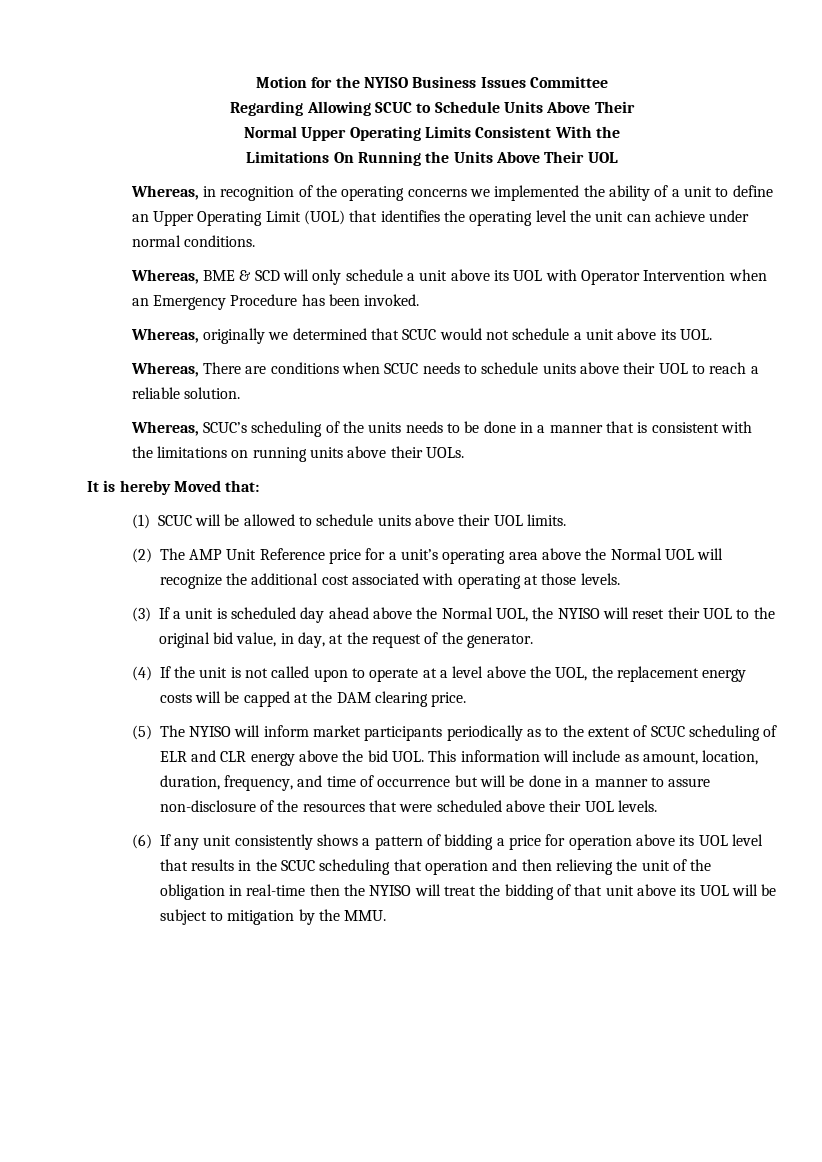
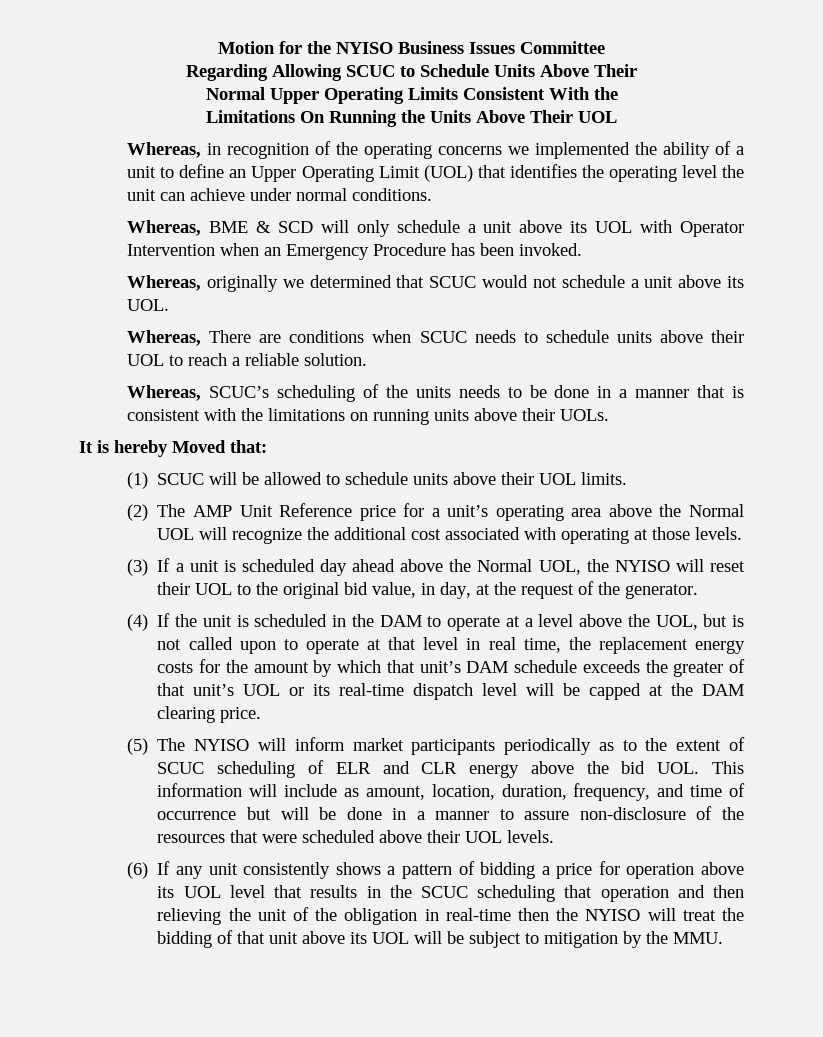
- (4) If the unit is not called upon to operate at a level above the UOL, the replacement energy costs will be capped at the DAM clearing price.
+ (4) If the unit is scheduled in the DAM to operate at a level above the UOL, but is not called upon to operate at that level in real time, the replacement energy costs for the amount by which that unit’s DAM schedule exceeds the greater of that unit’s UOL or its real-time dispatch level will be capped at the DAM clearing price.

